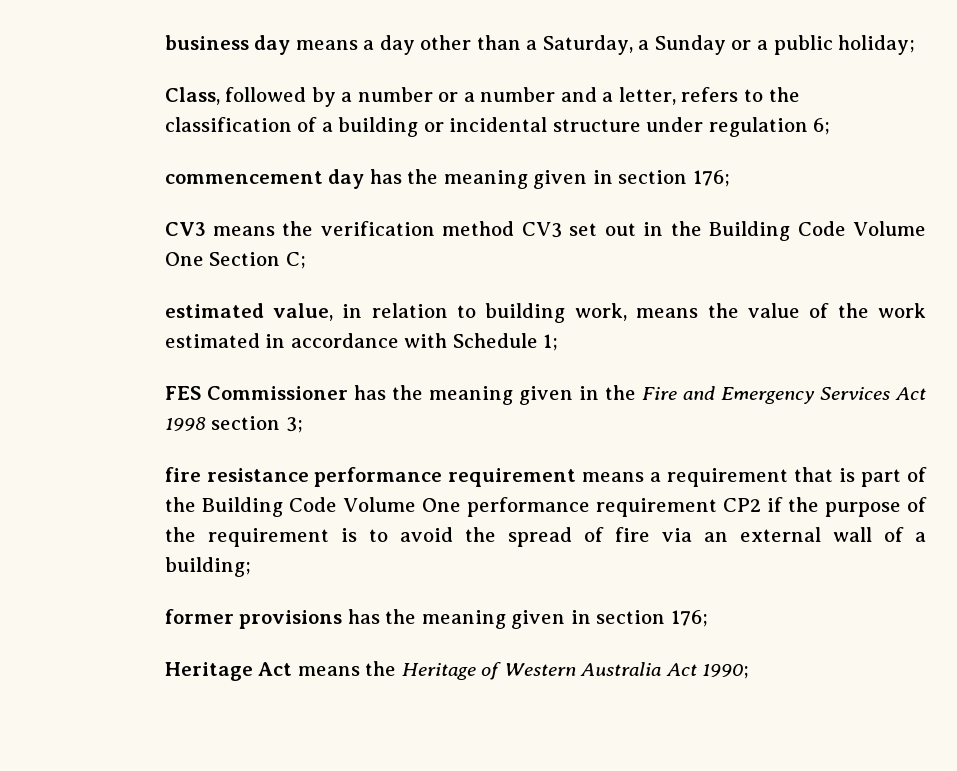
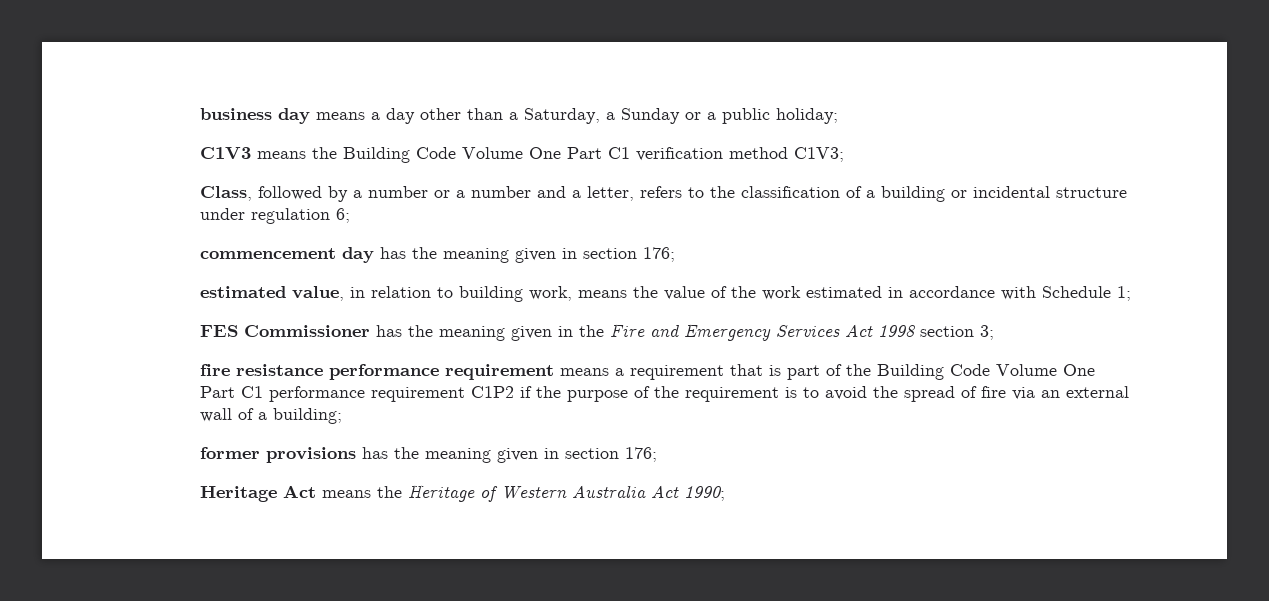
+ C1V3 means the Building Code Volume One Part C1 verification method C1V3;
- CV3 means the verification method CV3 set out in the Building Code Volume One Section C;
- fire resistance performance requirement means a requirement that is part of the Building Code Volume One performance requirement CP2 if the purpose of the requirement is to avoid the spread of fire via an external wall of a building;
+ fire resistance performance requirement means a requirement that is part of the Building Code Volume One Part C1 performance requirement C1P2 if the purpose of the requirement is to avoid the spread of fire via an external wall of a building;

